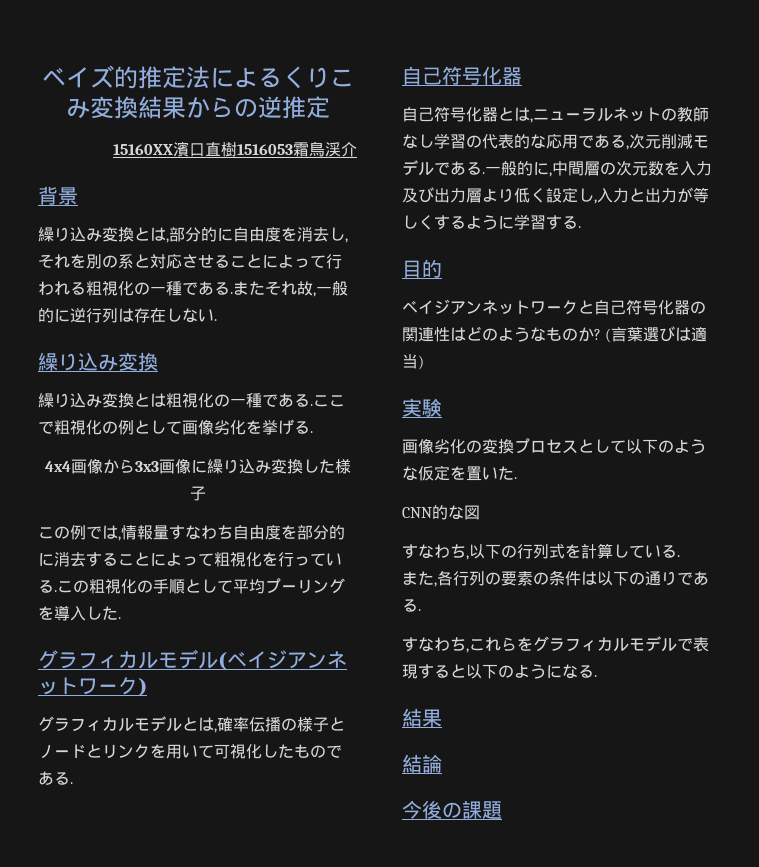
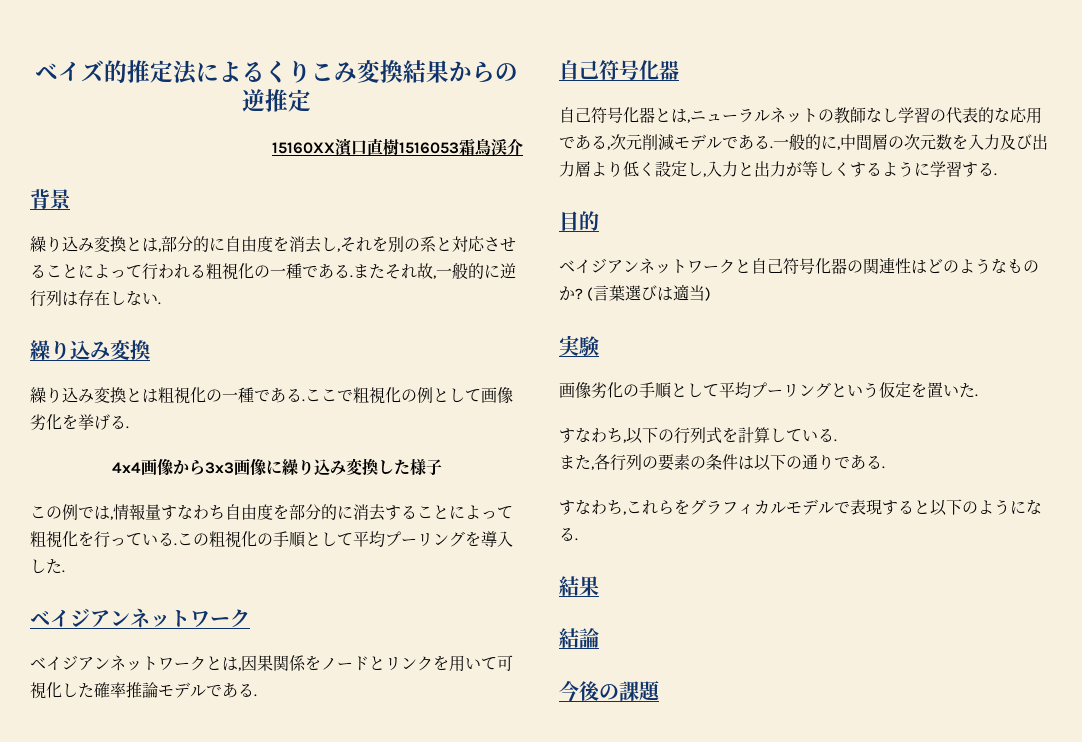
  この粗視化の手順として平均プーリングを導入した.
- グラフィカルモデル(ベイジアンネットワーク)
- グラフィカルモデルとは,確率伝播の様子とノードとリンクを用いて可視化したものである.
+ ベイジアンネットワーク
+ ベイジアンネットワークとは,因果関係をノードとリンクを用いて可視化した確率推論モデルである.
- 画像劣化の変換プロセスとして以下のような仮定を置いた.
+ 画像劣化の手順として平均プーリングという仮定を置いた.
- CNN的な図

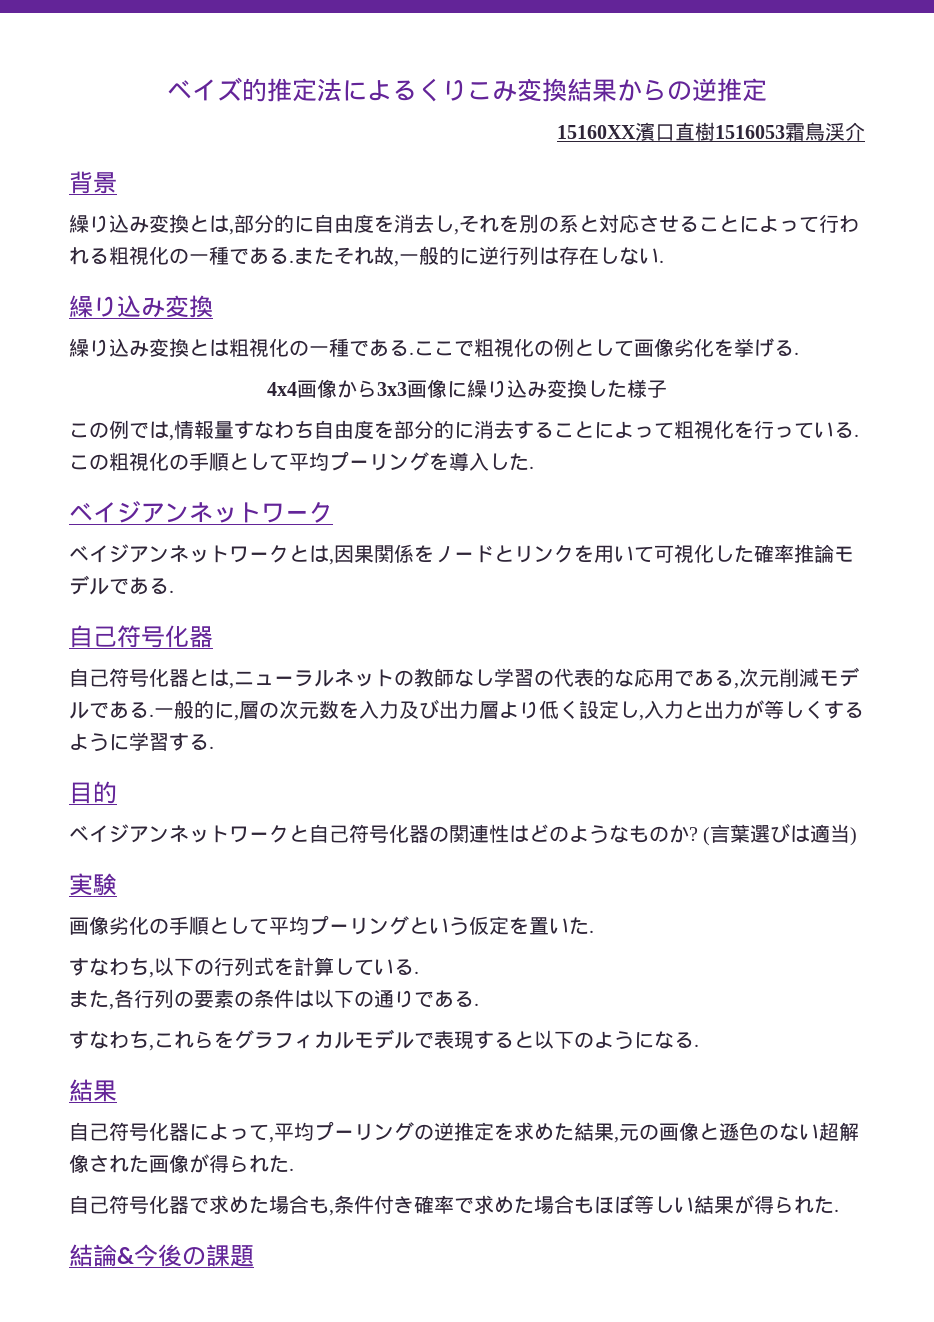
- 一般的に,中間層の次元数を入力及び出力層より低く設定し,入力と出力が等しくするように学習する.
+ 一般的に,層の次元数を入力及び出力層より低く設定し,入力と出力が等しくするように学習する.
+ 自己符号化器によって,平均プーリングの逆推定を求めた結果,元の画像と遜色のない超解像された画像が得られた.
+ 自己符号化器で求めた場合も,条件付き確率で求めた場合もほぼ等しい結果が得られた.
- 結論
- 今後の課題
+ 結論&今後の課題

